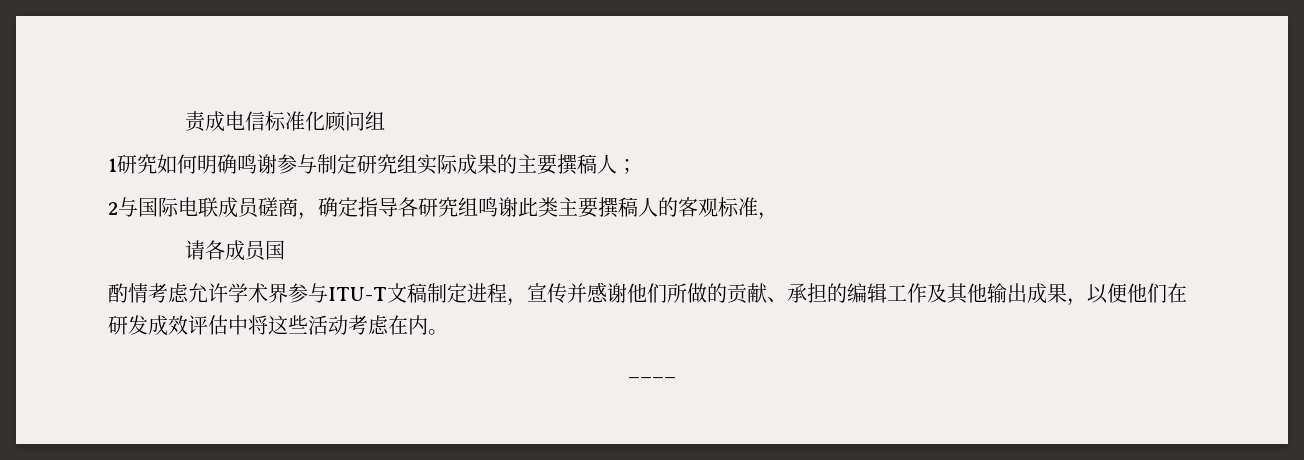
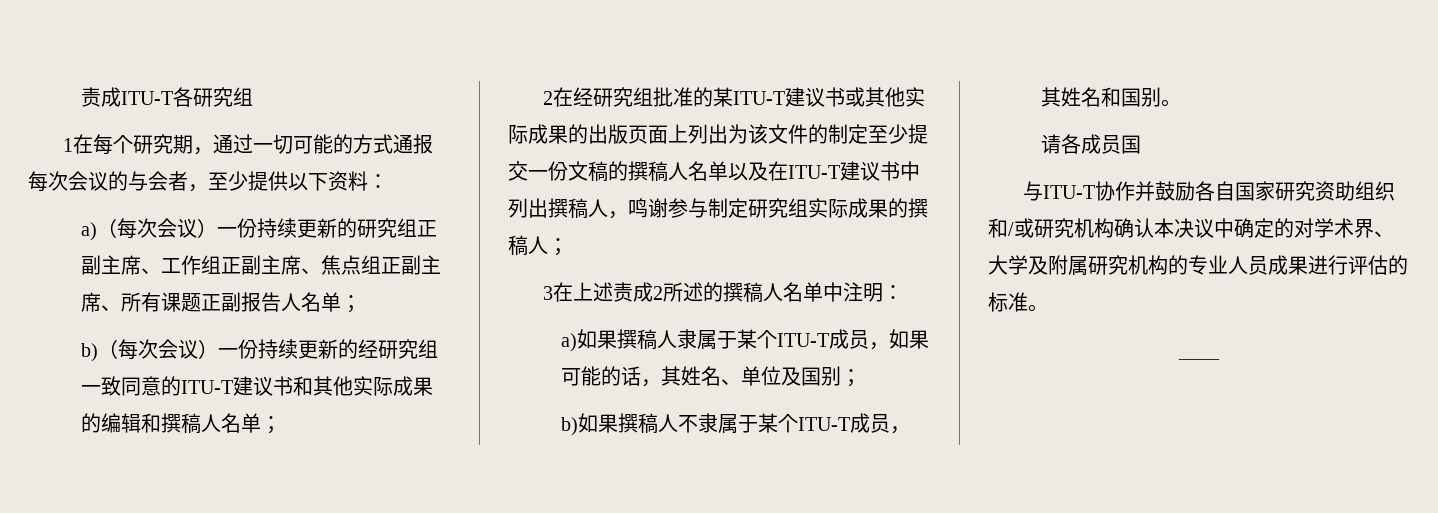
- 责成电信标准化顾问组
- 1研究如何明确鸣谢参与制定研究组实际成果的主要撰稿人；
+ 责成ITU-T各研究组
+ 1在每个研究期，通过一切可能的方式通报每次会议的与会者，至少提供以下资料：
+ a)（每次会议）一份持续更新的研究组正副主席、工作组正副主席、焦点组正副主席、所有课题正副报告人名单；
+ b)（每次会议）一份持续更新的经研究组一致同意的ITU-T建议书和其他实际成果的编辑和撰稿人名单；
+ 2在经研究组批准的某ITU-T建议书或其他实际成果的出版页面上列出为该文件的制定至少提交一份文稿的撰稿人名单以及在ITU-T建议书中列出撰稿人，鸣谢参与制定研究组实际成果的撰稿人；
- 2与国际电联成员磋商，确定指导各研究组鸣谢此类主要撰稿人的客观标准，
+ 3在上述责成2所述的撰稿人名单中注明：
+ a)如果撰稿人隶属于某个ITU-T成员，如果可能的话，其姓名、单位及国别；
+ b)如果撰稿人不隶属于某个ITU-T成员，其姓名和国别。
  请各成员国
- 酌情考虑允许学术界参与ITU-T文稿制定进程，宣传并感谢他们所做的贡献、承担的编辑工作及其他输出成果，以便他们在研发成效评估中将这些活动考虑在内。
+ 与ITU-T协作并鼓励各自国家研究资助组织和/或研究机构确认本决议中确定的对学术界、大学及附属研究机构的专业人员成果进行评估的标准。

